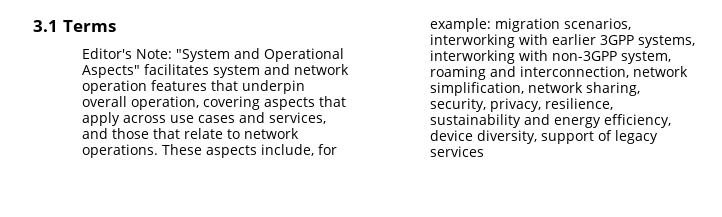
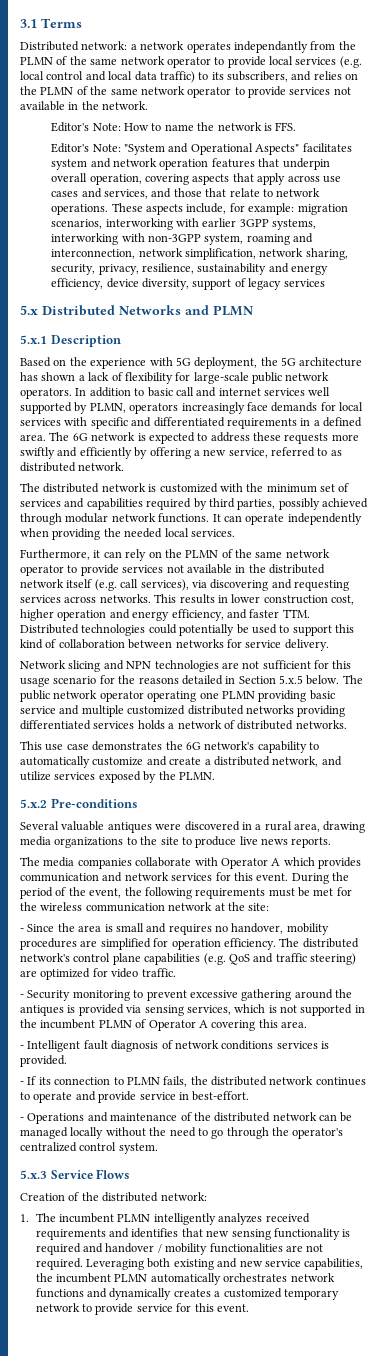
+ Distributed network: a network operates independantly from the PLMN of the same network operator to provide local services (e.g. local control and local data traffic) to its subscribers, and relies on the PLMN of the same network operator to provide services not available in the network.
+ Editor's Note: How to name the network is FFS.
+ 5.x Distributed Networks and PLMN
+ 5.x.1 Description
+ Based on the experience with 5G deployment, the 5G architecture has shown a lack of flexibility for large-scale public network operators. In addition to basic call and internet services well supported by PLMN, operators increasingly face demands for local services with specific and differentiated requirements in a defined area. The 6G network is expected to address these requests more swiftly and efficiently by offering a new service, referred to as distributed network.
+ The distributed network is customized with the minimum set of services and capabilities required by third parties, possibly achieved through modular network functions. It can operate independently when providing the needed local services.
+ Furthermore, it can rely on the PLMN of the same network operator to provide services not available in the distributed network itself (e.g. call services), via discovering and requesting services across networks. This results in lower construction cost, higher operation and energy efficiency, and faster TTM. Distributed technologies could potentially be used to support this kind of collaboration between networks for service delivery.
+ Network slicing and NPN technologies are not sufficient for this usage scenario for the reasons detailed in Section 5.x.5 below. The public network operator operating one PLMN providing basic service and multiple customized distributed networks providing differentiated services holds a network of distributed networks.
+ This use case demonstrates the 6G network's capability to automatically customize and create a distributed network, and utilize services exposed by the PLMN.
+ 5.x.2 Pre-conditions
+ Several valuable antiques were discovered in a rural area, drawing media organizations to the site to produce live news reports.
+ The media companies collaborate with Operator A which provides communication and network services for this event. During the period of the event, the following requirements must be met for the wireless communication network at the site:
+ - Since the area is small and requires no handover, mobility procedures are simplified for operation efficiency. The distributed network's control plane capabilities (e.g. QoS and traffic steering) are optimized for video traffic.
+ - Security monitoring to prevent excessive gathering around the antiques is provided via sensing services, which is not supported in the incumbent PLMN of Operator A covering this area.
+ - Intelligent fault diagnosis of network conditions services is provided.
+ - If its connection to PLMN fails, the distributed network continues to operate and provide service in best-effort.
+ - Operations and maintenance of the distributed network can be managed locally without the need to go through the operator's centralized control system.
+ 5.x.3 Service Flows
+ Creation of the distributed network:
+ 1. The incumbent PLMN intelligently analyzes received requirements and identifies that new sensing functionality is required and handover / mobility functionalities are not required. Leveraging both existing and new service capabilities, the incumbent PLMN automatically orchestrates network functions and dynamically creates a customized temporary network to provide service for this event.

